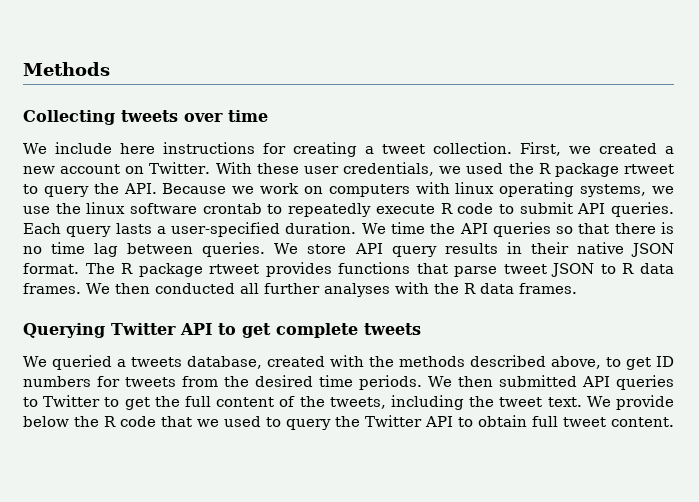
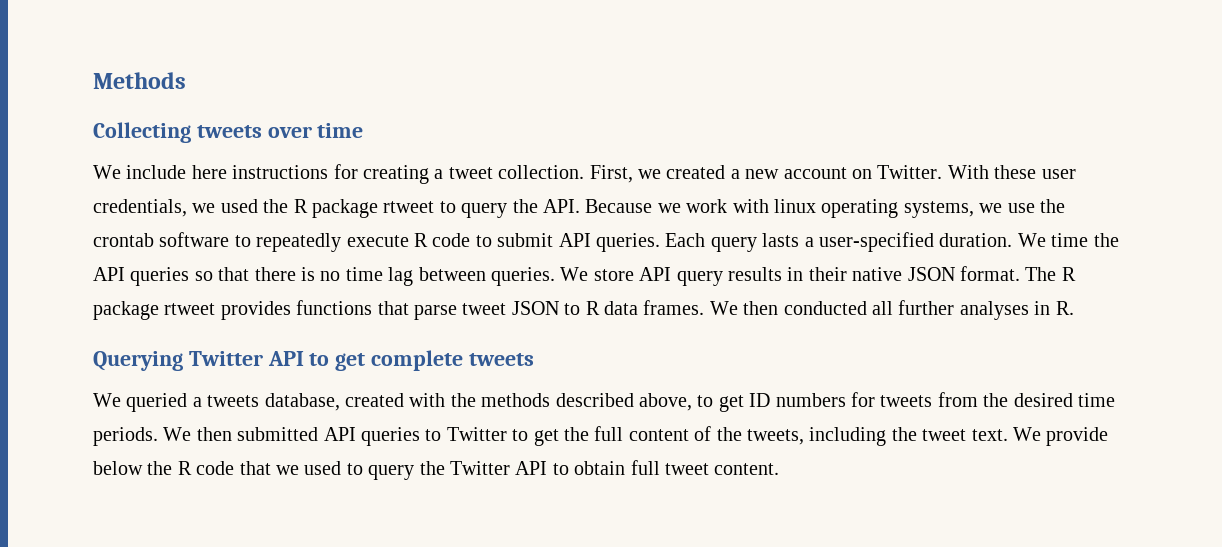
- With these user credentials, we used the R package rtweet to query the API. Because we work on computers with linux operating systems, we use the linux software crontab to repeatedly execute R code to submit API queries.
+ With these user credentials, we used the R package rtweet to query the API. Because we work with linux operating systems, we use the crontab software to repeatedly execute R code to submit API queries.
- We then conducted all further analyses with the R data frames.
+ We then conducted all further analyses in R.

